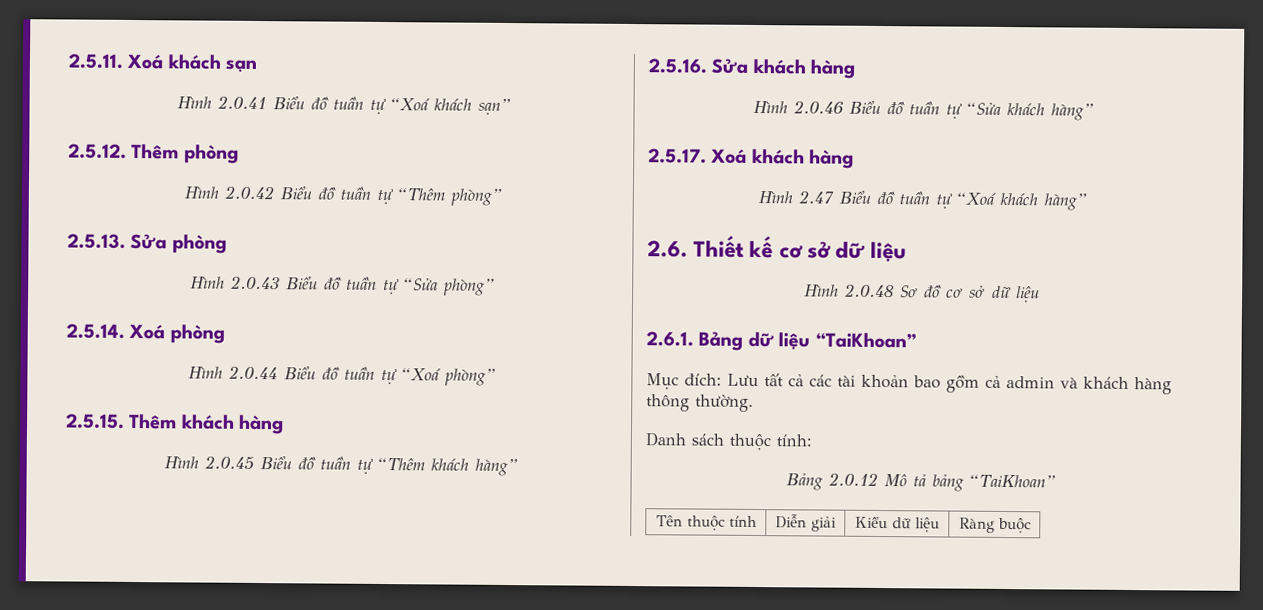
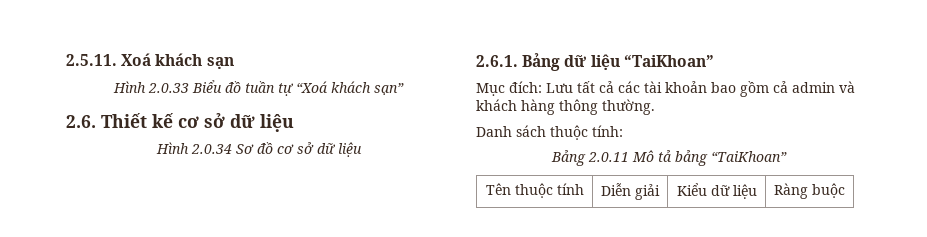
- Hình 2.0.41 Biểu đồ tuần tự “Xoá khách sạn”
+ Hình 2.0.33 Biểu đồ tuần tự “Xoá khách sạn”
- 2.5.12. Thêm phòng
- Hình 2.0.42 Biểu đồ tuần tự “Thêm phòng”
- 2.5.13. Sửa phòng
- Hình 2.0.43 Biểu đồ tuần tự “Sửa phòng”
- 2.5.14. Xoá phòng
- Hình 2.0.44 Biểu đồ tuần tự “Xoá phòng”
- 2.5.15. Thêm khách hàng
- Hình 2.0.45 Biểu đồ tuần tự “Thêm khách hàng”
- 2.5.16. Sửa khách hàng
- Hình 2.0.46 Biểu đồ tuần tự “Sửa khách hàng”
- 2.5.17. Xoá khách hàng
- Hình 2.47 Biểu đồ tuần tự “Xoá khách hàng”
- Hình 2.0.48 Sơ đồ cơ sở dữ liệu
+ Hình 2.0.34 Sơ đồ cơ sở dữ liệu
- Bảng 2.0.12 Mô tả bảng “TaiKhoan”
+ Bảng 2.0.11 Mô tả bảng “TaiKhoan”

